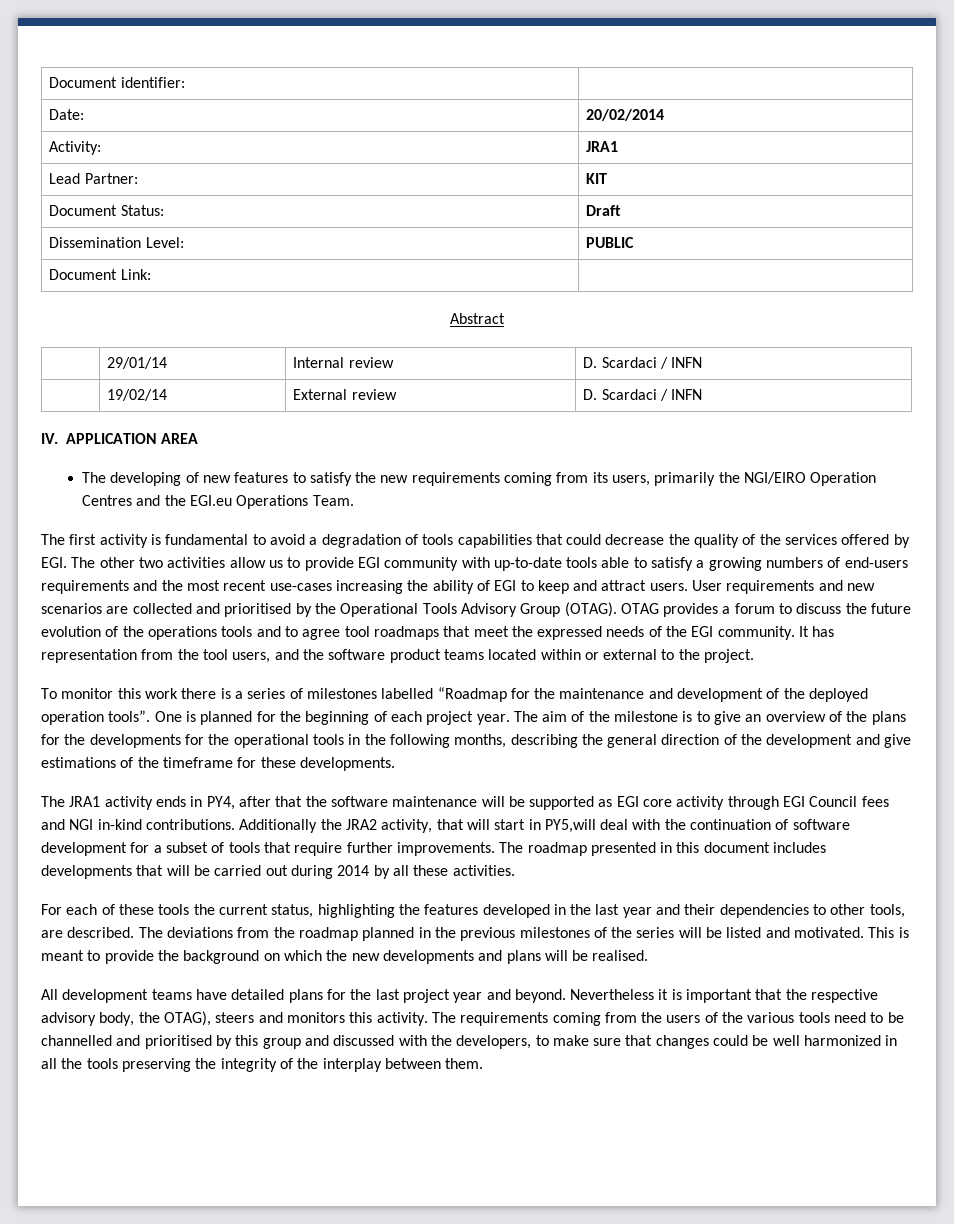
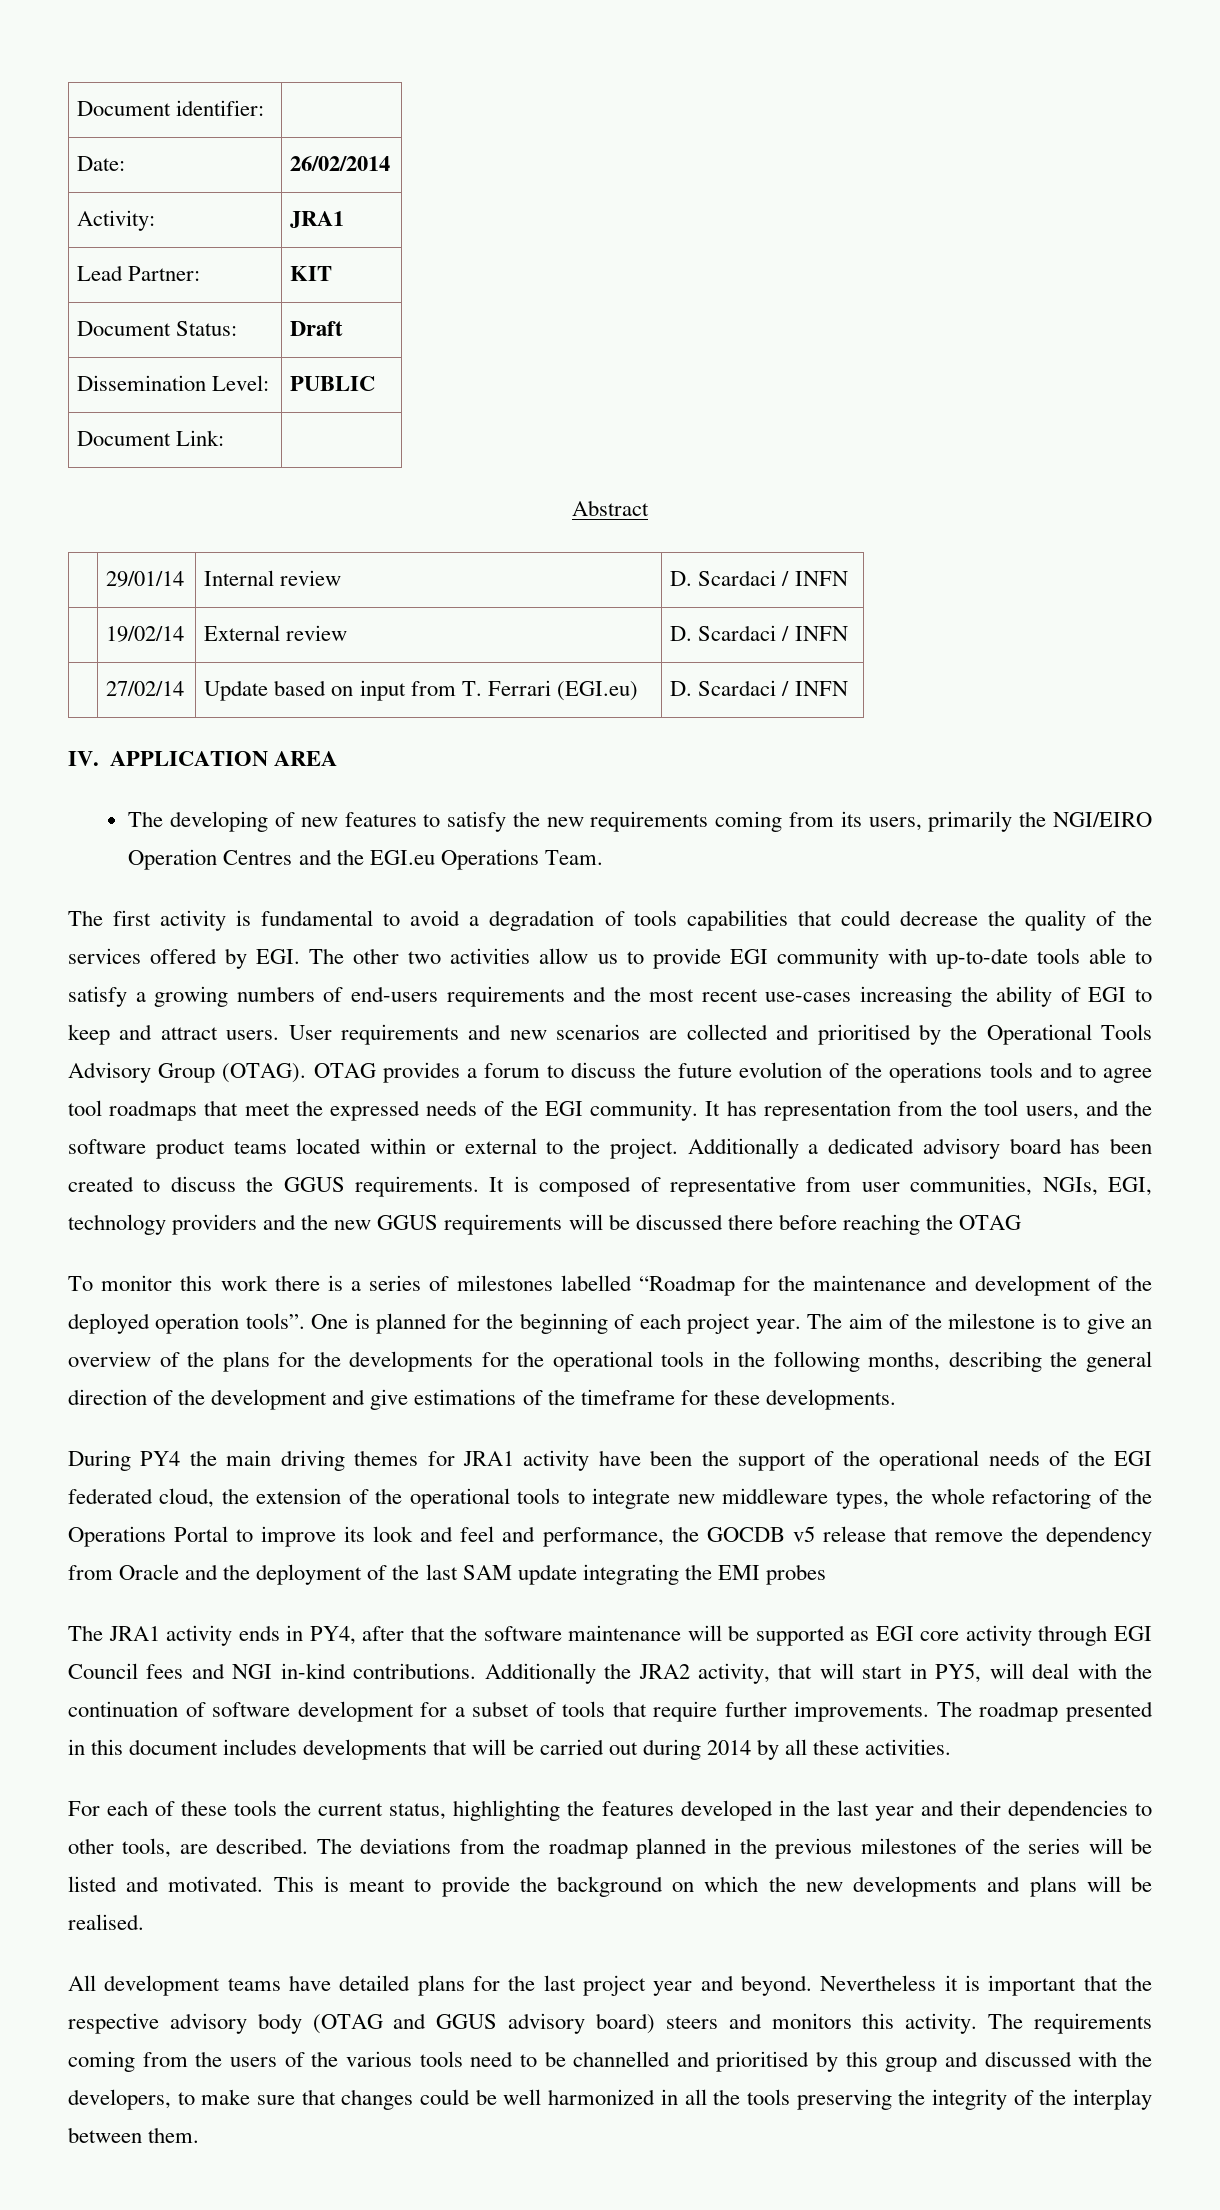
- Date: | 20/02/2014
+ Date: | 26/02/2014
+ | 27/02/14 | Update based on input from T. Ferrari (EGI.eu) | D. Scardaci / INFN
+ Additionally a dedicated advisory board has been created to discuss the GGUS requirements. It is composed of representative from user communities, NGIs, EGI, technology providers and the new GGUS requirements will be discussed there before reaching the OTAG
+ During PY4 the main driving themes for JRA1 activity have been the support of the operational needs of the EGI federated cloud, the extension of the operational tools to integrate new middleware types, the whole refactoring of the Operations Portal to improve its look and feel and performance, the GOCDB v5 release that remove the dependency from Oracle and the deployment of the last SAM update integrating the EMI probes
- Additionally the JRA2 activity, that will start in PY5,will deal with the continuation of software development for a subset of tools that require further improvements.
+ Additionally the JRA2 activity, that will start in PY5, will deal with the continuation of software development for a subset of tools that require further improvements.
- Nevertheless it is important that the respective advisory body, the OTAG), steers and monitors this activity.
+ Nevertheless it is important that the respective advisory body (OTAG and GGUS advisory board) steers and monitors this activity.

